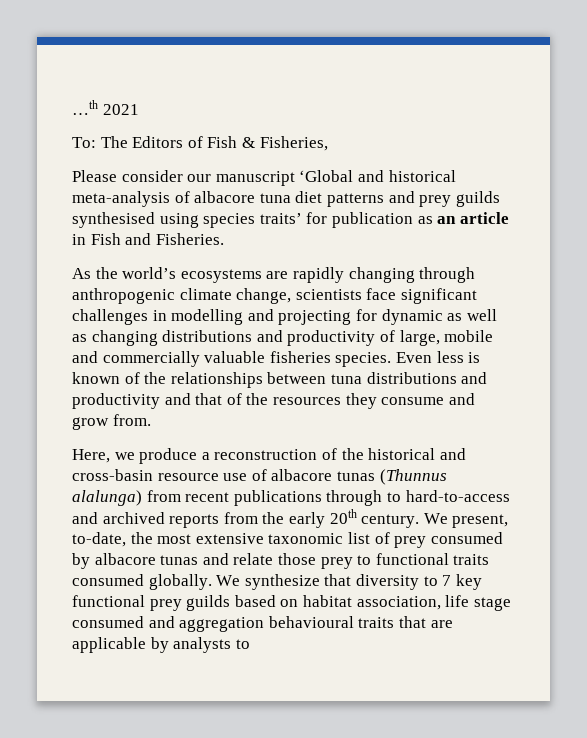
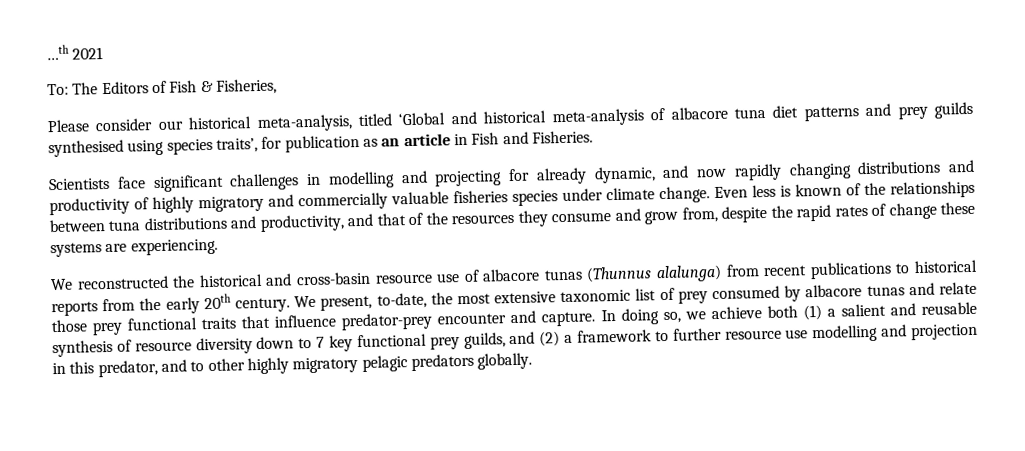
- Please consider our manuscript ‘Global and historical meta-analysis of albacore tuna diet patterns and prey guilds synthesised using species traits’ for publication as an article in Fish and Fisheries.
+ Please consider our historical meta-analysis, titled ‘Global and historical meta-analysis of albacore tuna diet patterns and prey guilds synthesised using species traits’, for publication as an article in Fish and Fisheries.
- As the world’s ecosystems are rapidly changing through anthropogenic climate change, scientists face significant challenges in modelling and projecting for dynamic as well as changing distributions and productivity of large, mobile and commercially valuable fisheries species.
+ Scientists face significant challenges in modelling and projecting for already dynamic, and now rapidly changing distributions and productivity of highly migratory and commercially valuable fisheries species under climate change.
- Even less is known of the relationships between tuna distributions and productivity and that of the resources they consume and grow from.
- Here, we produce a reconstruction of the historical and cross-basin resource use of albacore tunas (Thunnus alalunga) from recent publications through to hard-to-access and archived reports from the early 20th century.
+ Even less is known of the relationships between tuna distributions and productivity, and that of the resources they consume and grow from, despite the rapid rates of change these systems are experiencing.
+ We reconstructed the historical and cross-basin resource use of albacore tunas (Thunnus alalunga) from recent publications to historical reports from the early 20th century.
- We present, to-date, the most extensive taxonomic list of prey consumed by albacore tunas and relate those prey to functional traits consumed globally. We synthesize that diversity to 7 key functional prey guilds based on habitat association, life stage consumed and aggregation behavioural traits that are applicable by analysts to
+ We present, to-date, the most extensive taxonomic list of prey consumed by albacore tunas and relate those prey functional traits that influence predator-prey encounter and capture. In doing so, we achieve both (1) a salient and reusable synthesis of resource diversity down to 7 key functional prey guilds, and (2) a framework to further resource use modelling and projection in this predator, and to other highly migratory pelagic predators globally.

